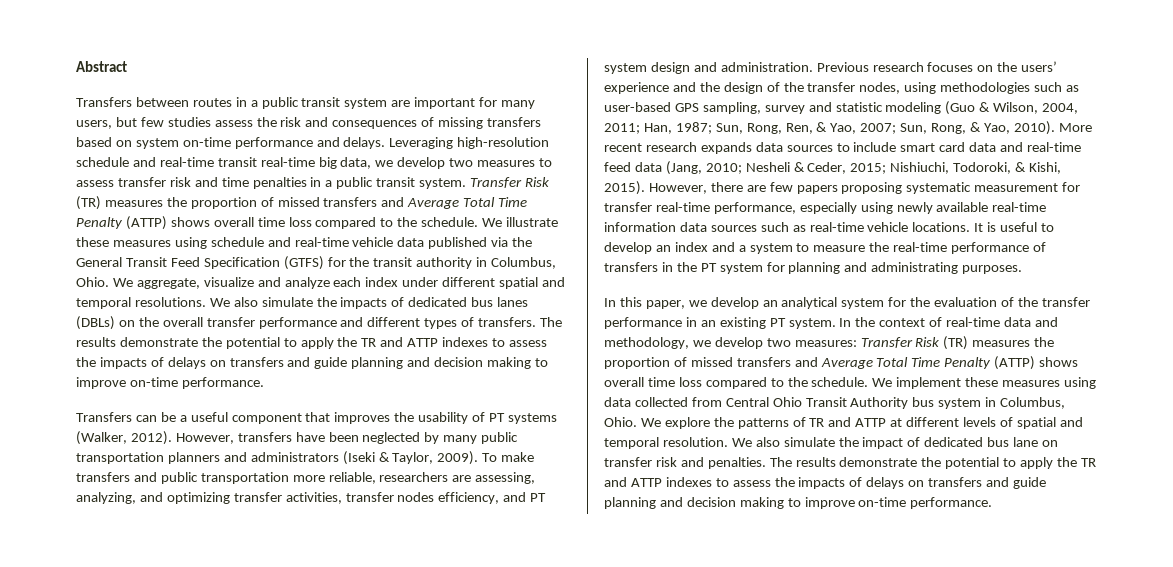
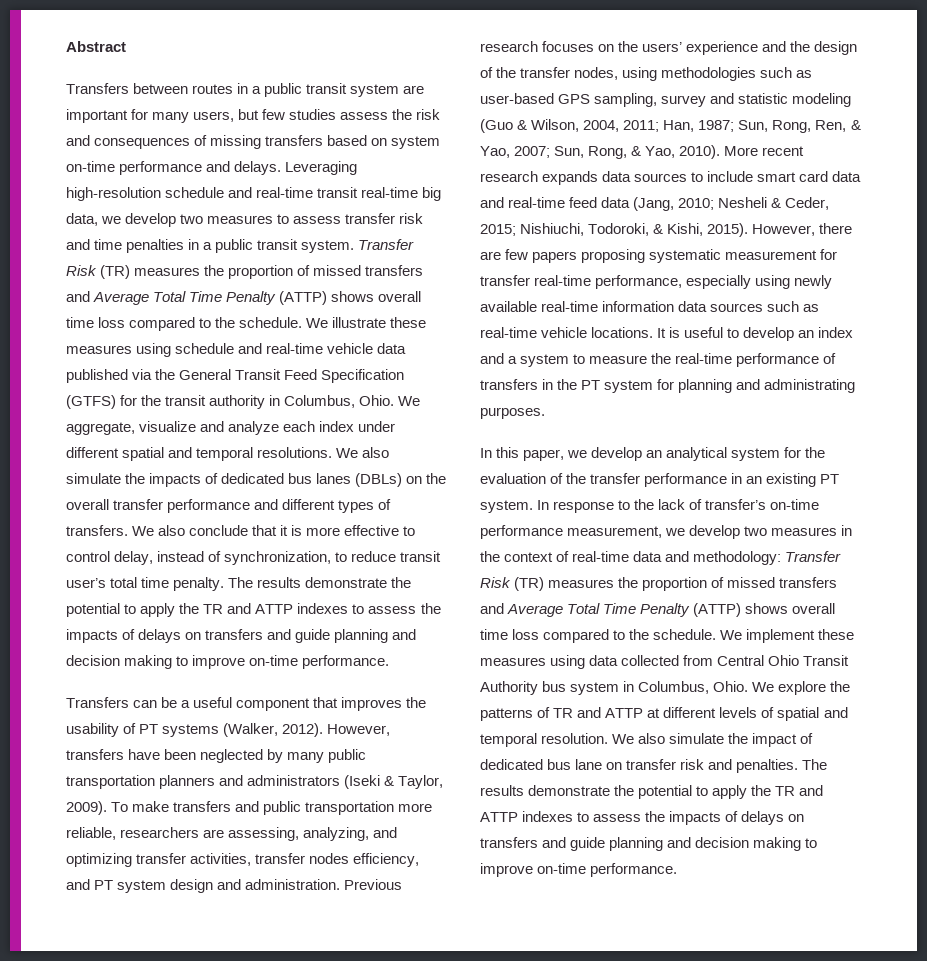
+ We also conclude that it is more effective to control delay, instead of synchronization, to reduce transit user’s total time penalty.
- In the context of real-time data and methodology, we develop two measures: Transfer Risk (TR) measures the proportion of missed transfers and Average Total Time Penalty (ATTP) shows overall time loss compared to the schedule.
+ In response to the lack of transfer’s on-time performance measurement, we develop two measures in the context of real-time data and methodology: Transfer Risk (TR) measures the proportion of missed transfers and Average Total Time Penalty (ATTP) shows overall time loss compared to the schedule.

